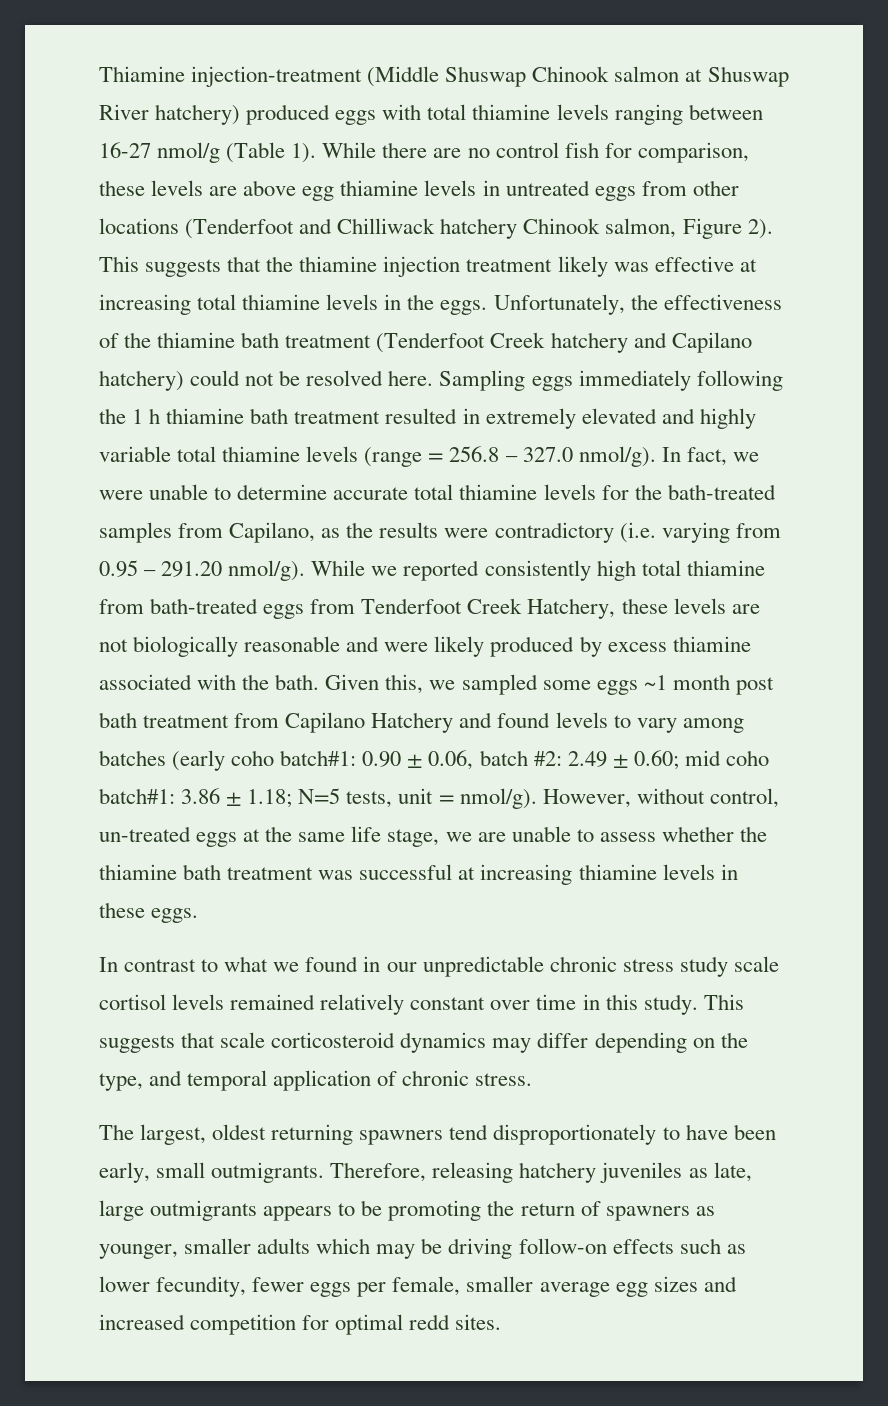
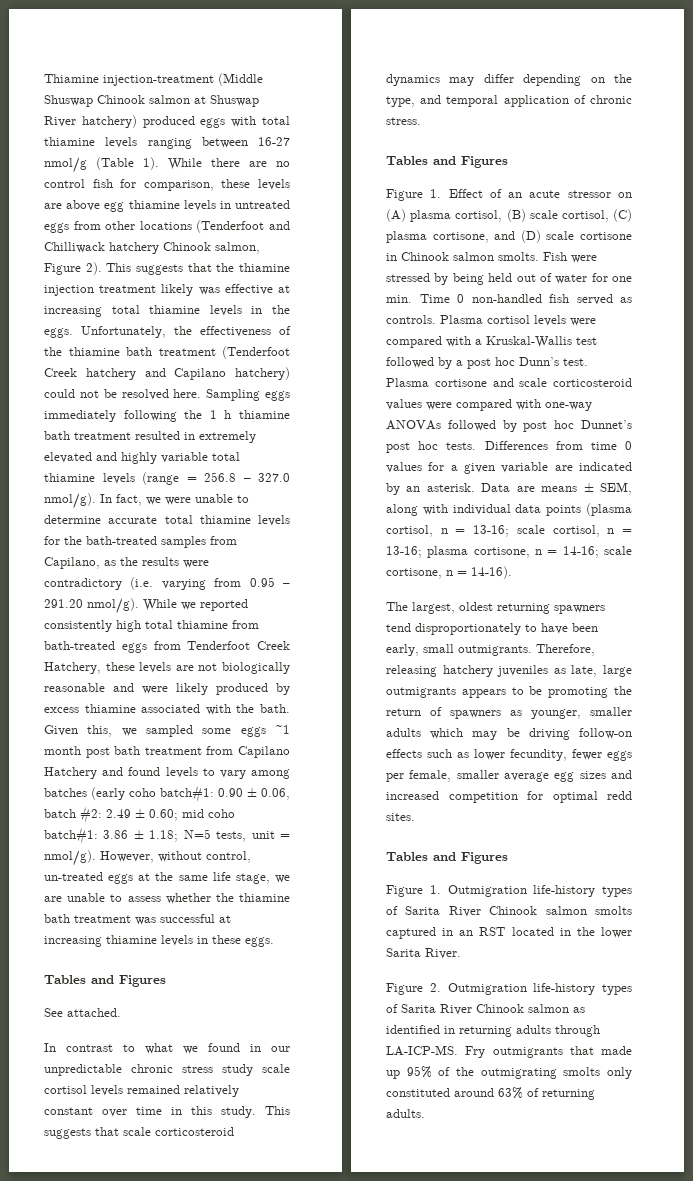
  However, without control, un-treated eggs at the same life stage, we are unable to assess whether the thiamine bath treatment was successful at increasing thiamine levels in these eggs.
+ Tables and Figures
+ See attached.
  This suggests that scale corticosteroid dynamics may differ depending on the type, and temporal application of chronic stress.
+ Tables and Figures
+ Figure 1. Effect of an acute stressor on (A) plasma cortisol, (B) scale cortisol, (C) plasma cortisone, and (D) scale cortisone in Chinook salmon smolts. Fish were stressed by being held out of water for one min. Time 0 non-handled fish served as controls. Plasma cortisol levels were compared with a Kruskal-Wallis test followed by a post hoc Dunn’s test. Plasma cortisone and scale corticosteroid values were compared with one-way ANOVAs followed by post hoc Dunnet’s post hoc tests. Differences from time 0 values for a given variable are indicated by an asterisk. Data are means ± SEM, along with individual data points (plasma cortisol, n = 13-16; scale cortisol, n = 13-16; plasma cortisone, n = 14-16; scale cortisone, n = 14-16).
  Therefore, releasing hatchery juveniles as late, large outmigrants appears to be promoting the return of spawners as younger, smaller adults which may be driving follow-on effects such as lower fecundity, fewer eggs per female, smaller average egg sizes and increased competition for optimal redd sites.
+ Tables and Figures
+ Figure 1. Outmigration life-history types of Sarita River Chinook salmon smolts captured in an RST located in the lower Sarita River.
+ Figure 2. Outmigration life-history types of Sarita River Chinook salmon as identified in returning adults through LA-ICP-MS. Fry outmigrants that made up 95% of the outmigrating smolts only constituted around 63% of returning adults.

